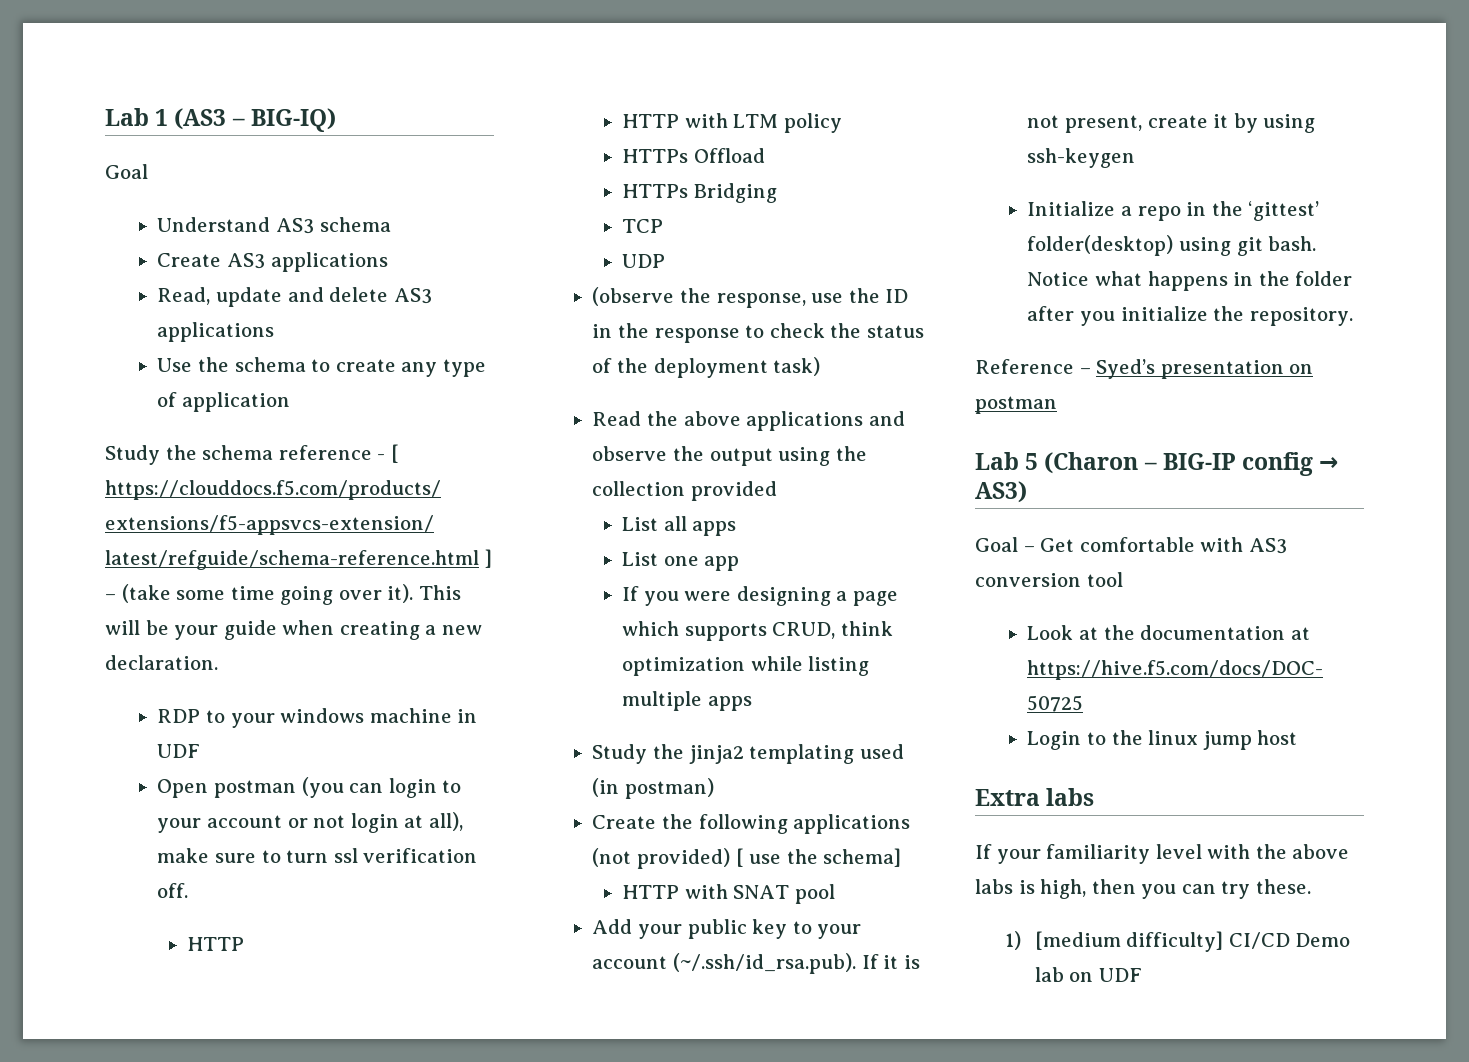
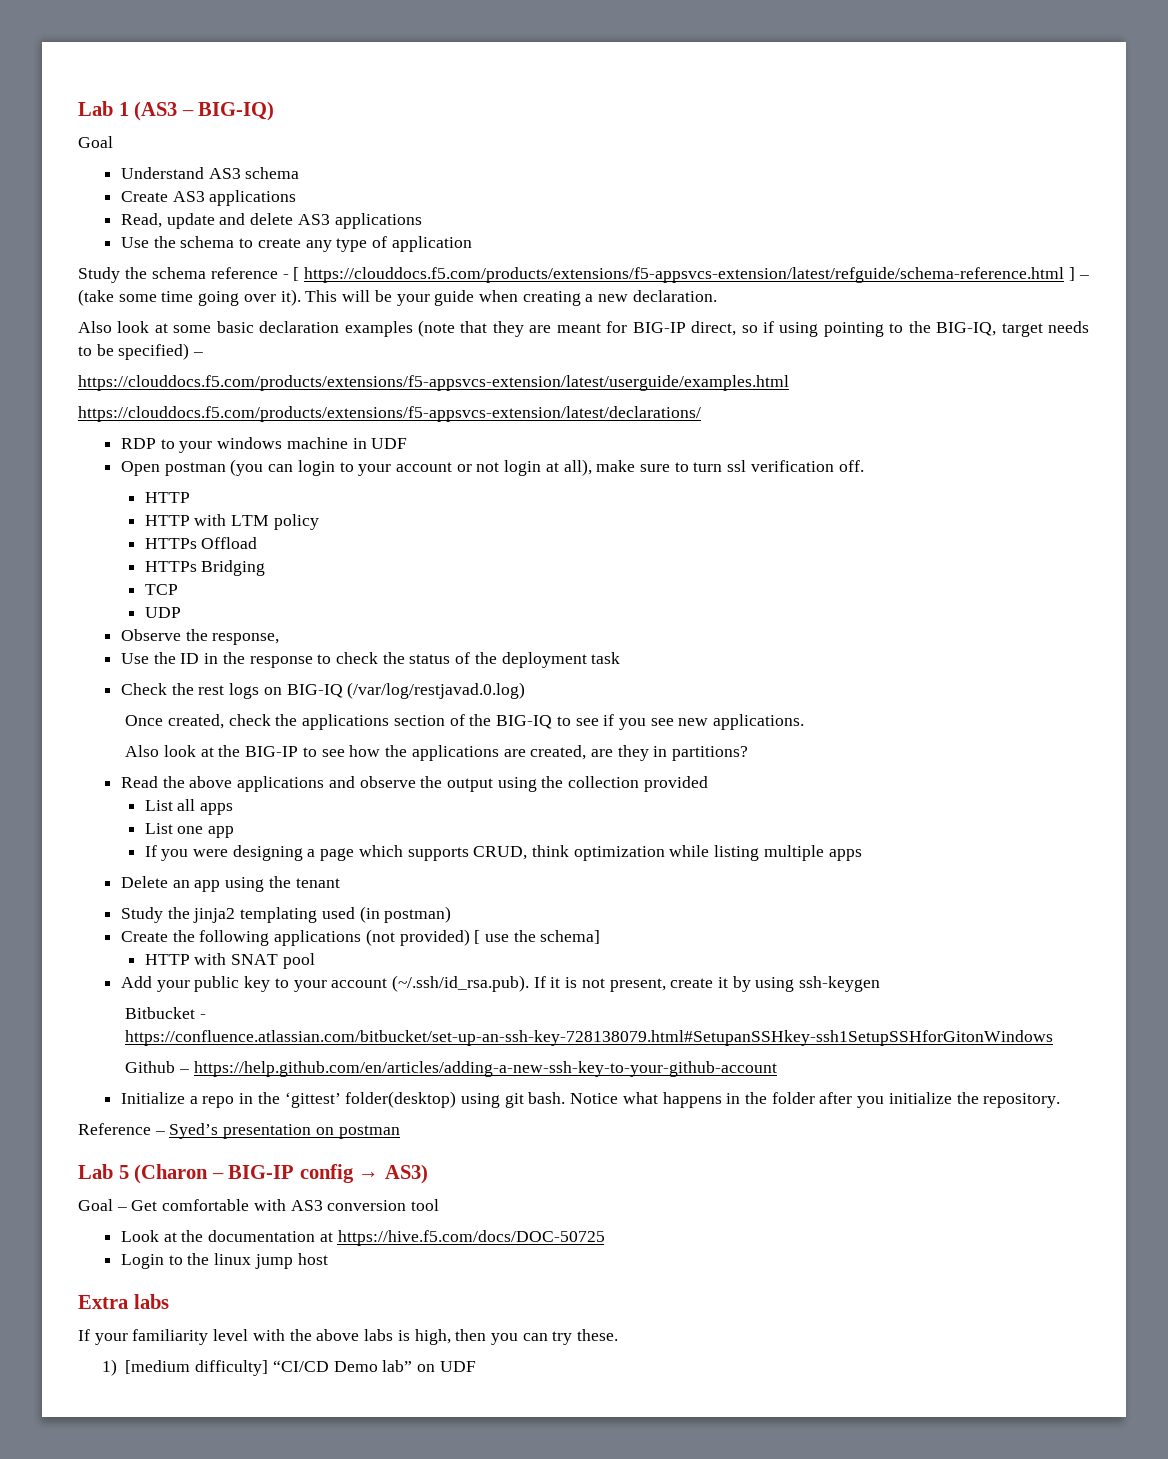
+ Also look at some basic declaration examples (note that they are meant for BIG-IP direct, so if using pointing to the BIG-IQ, target needs to be specified) –
+ https://clouddocs.f5.com/products/extensions/f5-appsvcs-extension/latest/userguide/examples.html
+ https://clouddocs.f5.com/products/extensions/f5-appsvcs-extension/latest/declarations/
- (observe the response, use the ID in the response to check the status of the deployment task)
+ Observe the response,
+ Use the ID in the response to check the status of the deployment task
+ Check the rest logs on BIG-IQ (/var/log/restjavad.0.log)
+ Once created, check the applications section of the BIG-IQ to see if you see new applications.
+ Also look at the BIG-IP to see how the applications are created, are they in partitions?
+ Delete an app using the tenant
+ Bitbucket - https://confluence.atlassian.com/bitbucket/set-up-an-ssh-key-728138079.html#SetupanSSHkey-ssh1SetupSSHforGitonWindows
+ Github – https://help.github.com/en/articles/adding-a-new-ssh-key-to-your-github-account
- 1) [medium difficulty] CI/CD Demo lab on UDF
+ 1) [medium difficulty] “CI/CD Demo lab” on UDF

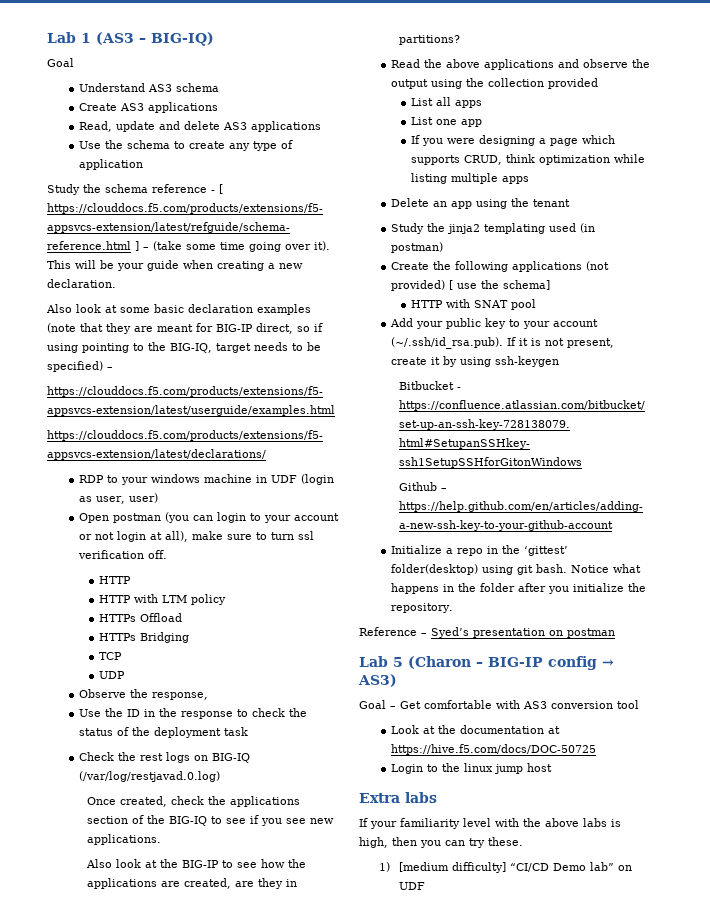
- RDP to your windows machine in UDF
+ RDP to your windows machine in UDF (login as user, user)

